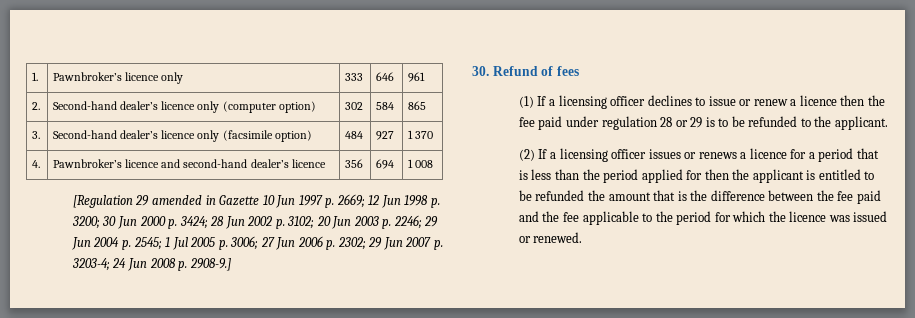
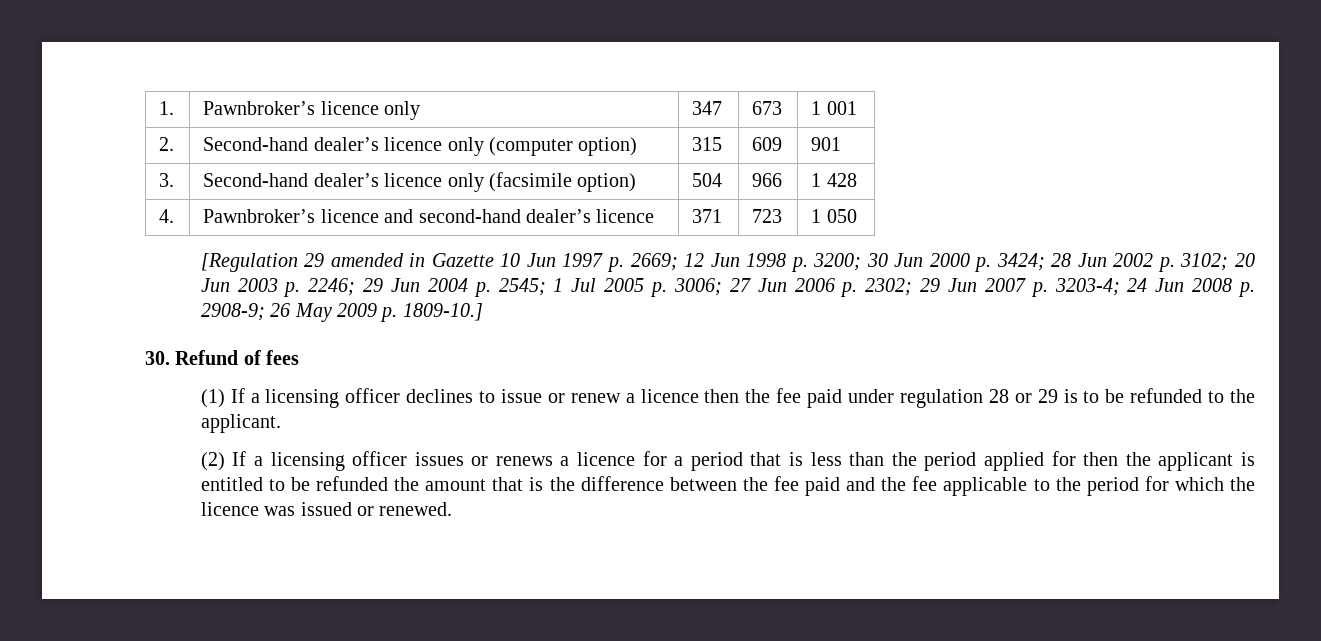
- 1. | Pawnbroker’s licence only | 333 | 646 | 961
+ 1. | Pawnbroker’s licence only | 347 | 673 | 1 001
- 2. | Second-hand dealer’s licence only (computer option) | 302 | 584 | 865
+ 2. | Second-hand dealer’s licence only (computer option) | 315 | 609 | 901
- 3. | Second-hand dealer’s licence only (facsimile option) | 484 | 927 | 1 370
+ 3. | Second-hand dealer’s licence only (facsimile option) | 504 | 966 | 1 428
- 4. | Pawnbroker’s licence and second-hand dealer’s licence | 356 | 694 | 1 008
+ 4. | Pawnbroker’s licence and second-hand dealer’s licence | 371 | 723 | 1 050
- [Regulation 29 amended in Gazette 10 Jun 1997 p. 2669; 12 Jun 1998 p. 3200; 30 Jun 2000 p. 3424; 28 Jun 2002 p. 3102; 20 Jun 2003 p. 2246; 29 Jun 2004 p. 2545; 1 Jul 2005 p. 3006; 27 Jun 2006 p. 2302; 29 Jun 2007 p. 3203-4; 24 Jun 2008 p. 2908-9.]
+ [Regulation 29 amended in Gazette 10 Jun 1997 p. 2669; 12 Jun 1998 p. 3200; 30 Jun 2000 p. 3424; 28 Jun 2002 p. 3102; 20 Jun 2003 p. 2246; 29 Jun 2004 p. 2545; 1 Jul 2005 p. 3006; 27 Jun 2006 p. 2302; 29 Jun 2007 p. 3203-4; 24 Jun 2008 p. 2908-9; 26 May 2009 p. 1809-10.]

